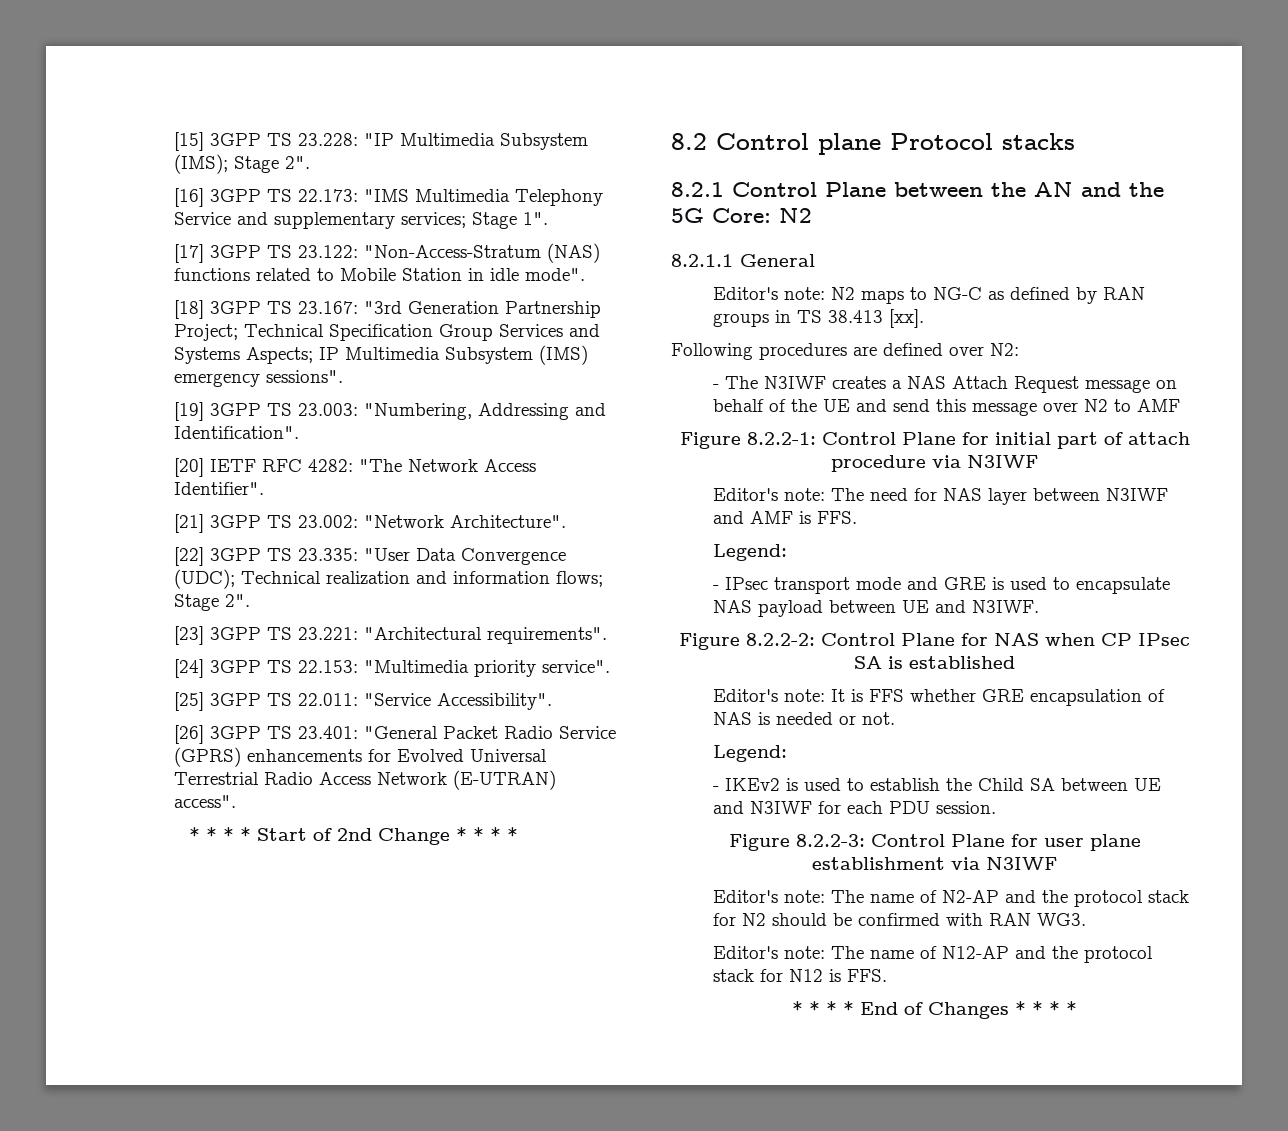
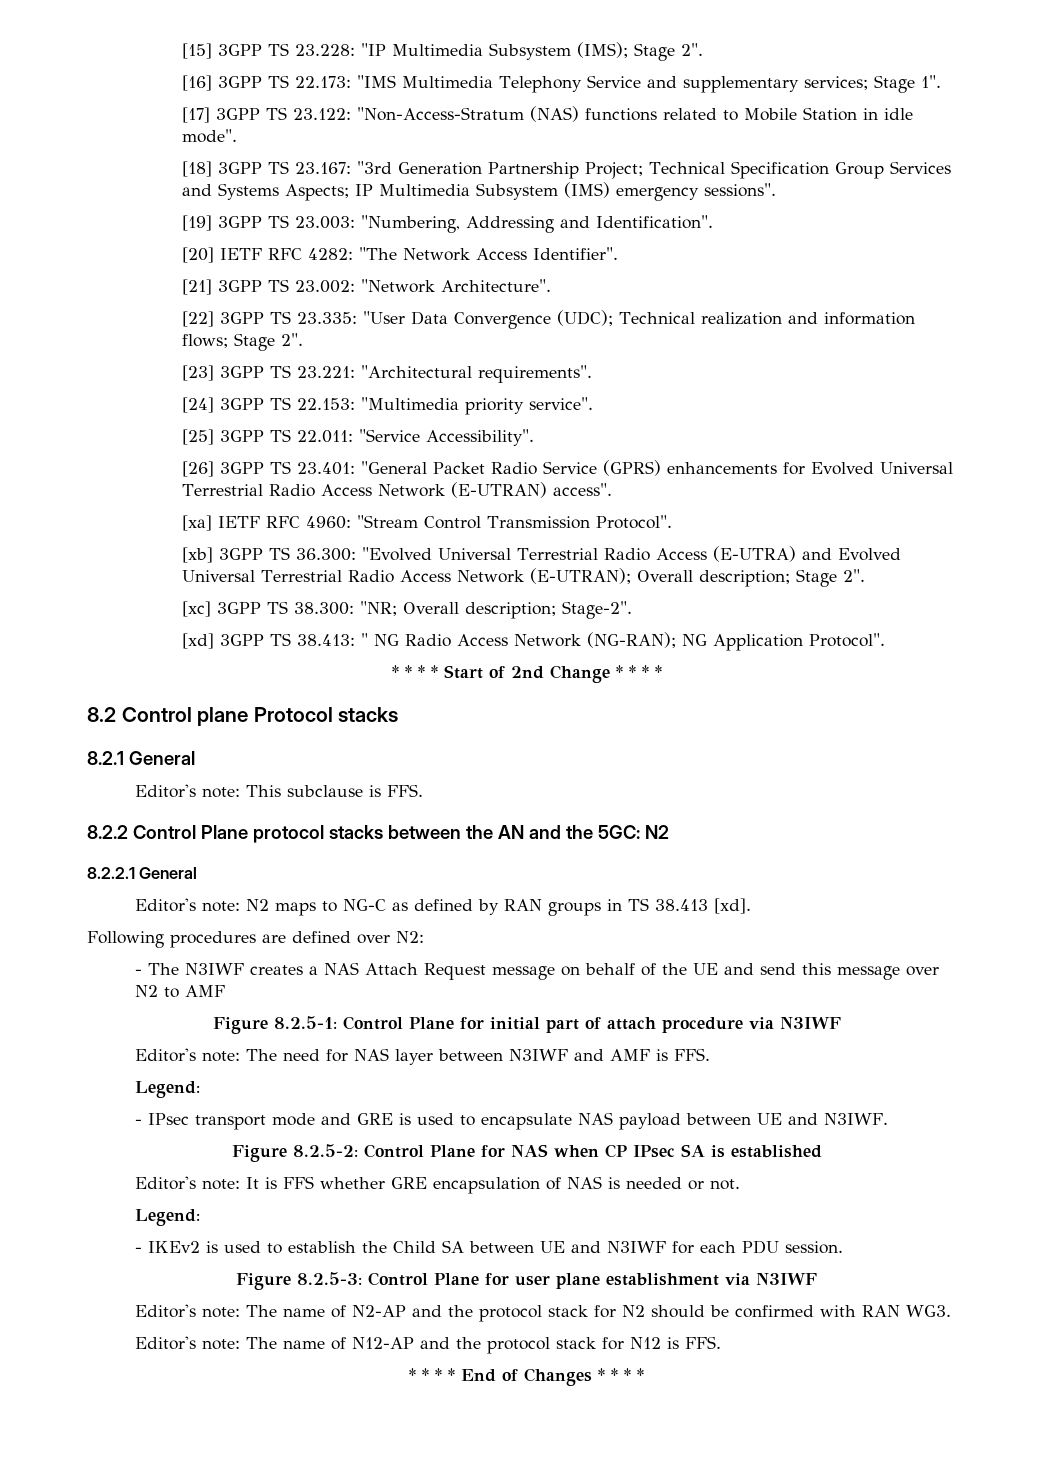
+ [xa] IETF RFC 4960: "Stream Control Transmission Protocol".
+ [xb] 3GPP TS 36.300: "Evolved Universal Terrestrial Radio Access (E-UTRA) and Evolved Universal Terrestrial Radio Access Network (E-UTRAN); Overall description; Stage 2".
+ [xc] 3GPP TS 38.300: "NR; Overall description; Stage-2".
+ [xd] 3GPP TS 38.413: " NG Radio Access Network (NG-RAN); NG Application Protocol".
- 8.2.1 Control Plane between the AN and the 5G Core: N2
+ 8.2.1 General
+ Editor's note: This subclause is FFS.
+ 8.2.2 Control Plane protocol stacks between the AN and the 5GC: N2
- 8.2.1.1 General
+ 8.2.2.1 General
- Editor's note: N2 maps to NG-C as defined by RAN groups in TS 38.413 [xx].
+ Editor's note: N2 maps to NG-C as defined by RAN groups in TS 38.413 [xd].
- Figure 8.2.2-1: Control Plane for initial part of attach procedure via N3IWF
+ Figure 8.2.5-1: Control Plane for initial part of attach procedure via N3IWF
- Figure 8.2.2-2: Control Plane for NAS when CP IPsec SA is established
+ Figure 8.2.5-2: Control Plane for NAS when CP IPsec SA is established
- Figure 8.2.2-3: Control Plane for user plane establishment via N3IWF
+ Figure 8.2.5-3: Control Plane for user plane establishment via N3IWF

